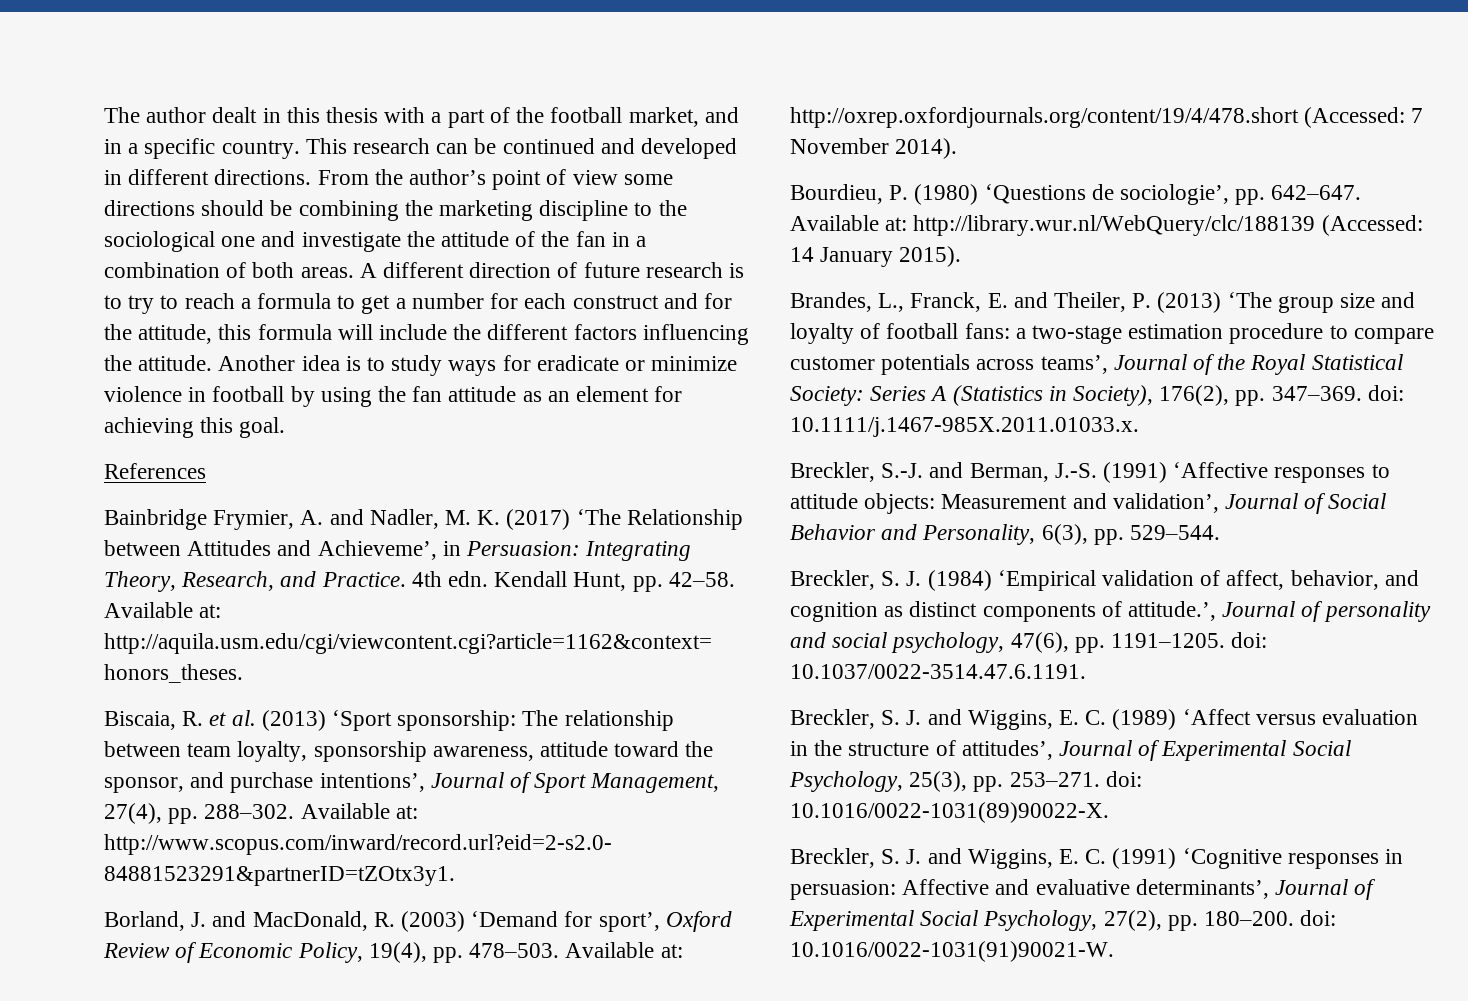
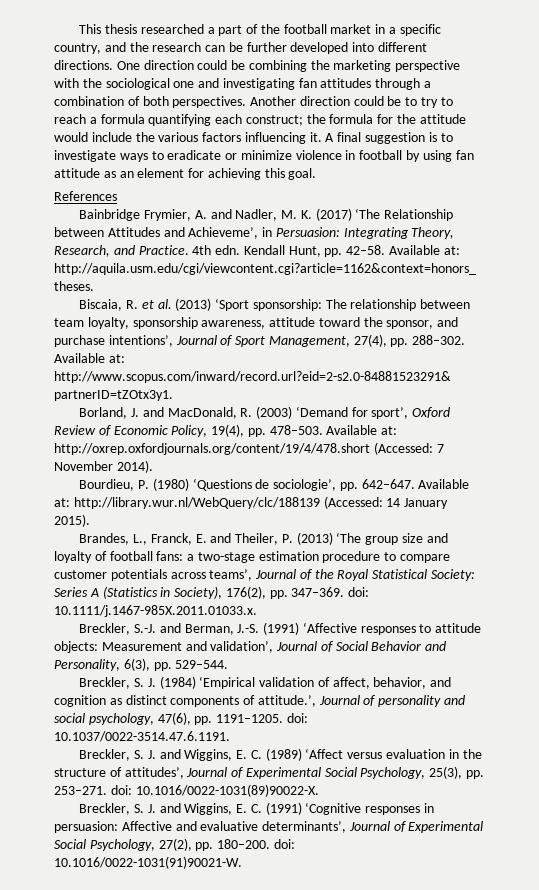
- The author dealt in this thesis with a part of the football market, and in a specific country. This research can be continued and developed in different directions. From the author’s point of view some directions should be combining the marketing discipline to the sociological one and investigate the attitude of the fan in a combination of both areas. A different direction of future research is to try to reach a formula to get a number for each construct and for the attitude, this formula will include the different factors influencing the attitude. Another idea is to study ways for eradicate or minimize violence in football by using the fan attitude as an element for achieving this goal.
+ This thesis researched a part of the football market in a specific country, and the research can be further developed into different directions. One direction could be combining the marketing perspective with the sociological one and investigating fan attitudes through a combination of both perspectives. Another direction could be to try to reach a formula quantifying each construct; the formula for the attitude would include the various factors influencing it. A final suggestion is to investigate ways to eradicate or minimize violence in football by using fan attitude as an element for achieving this goal.

